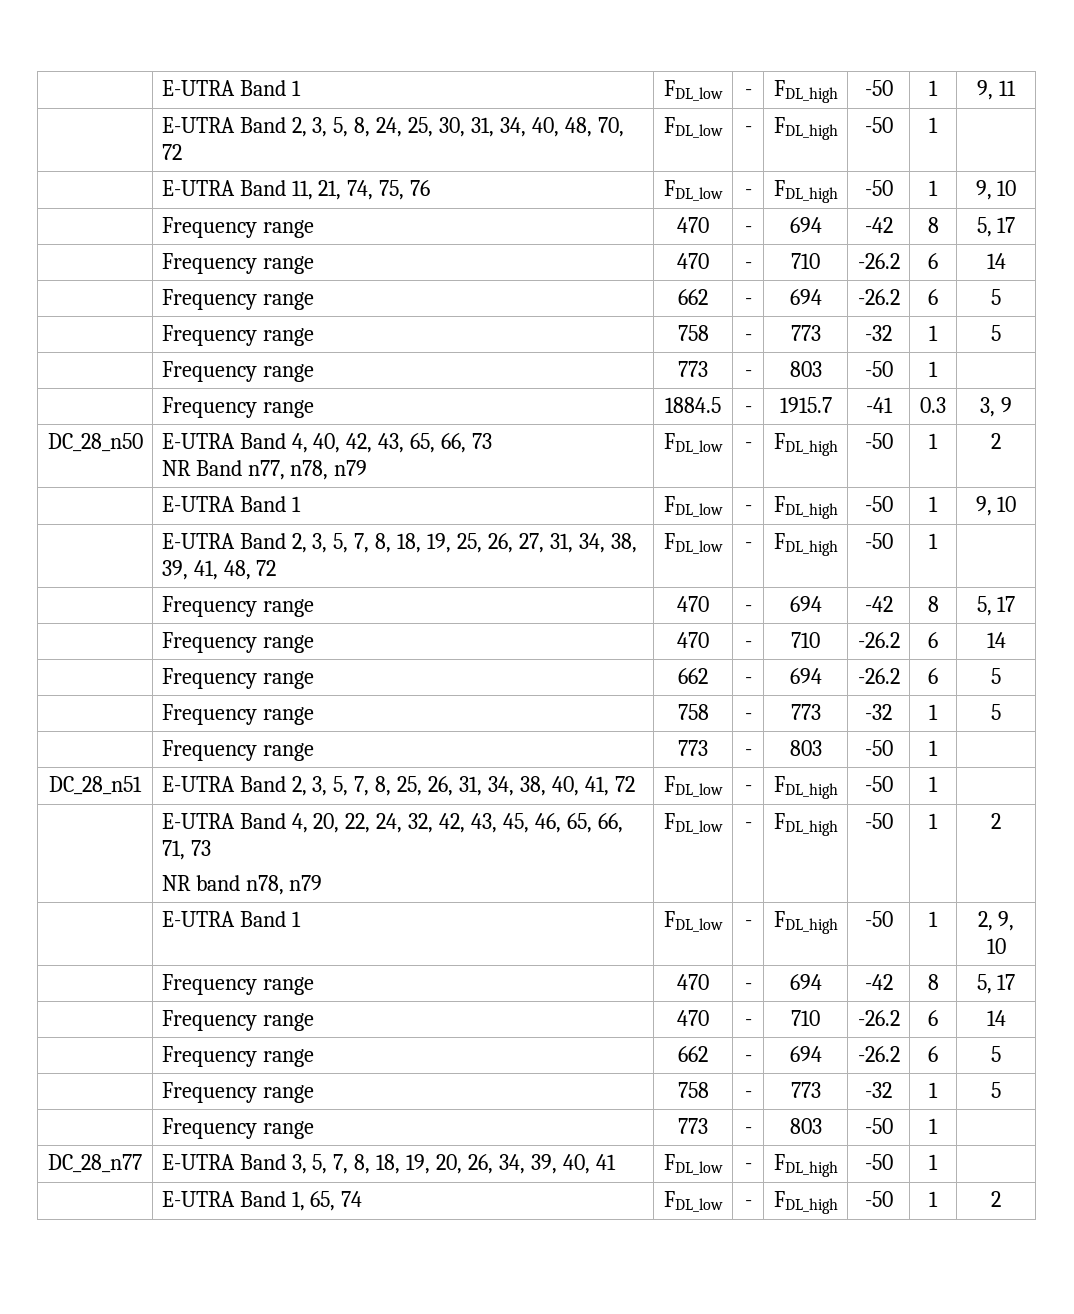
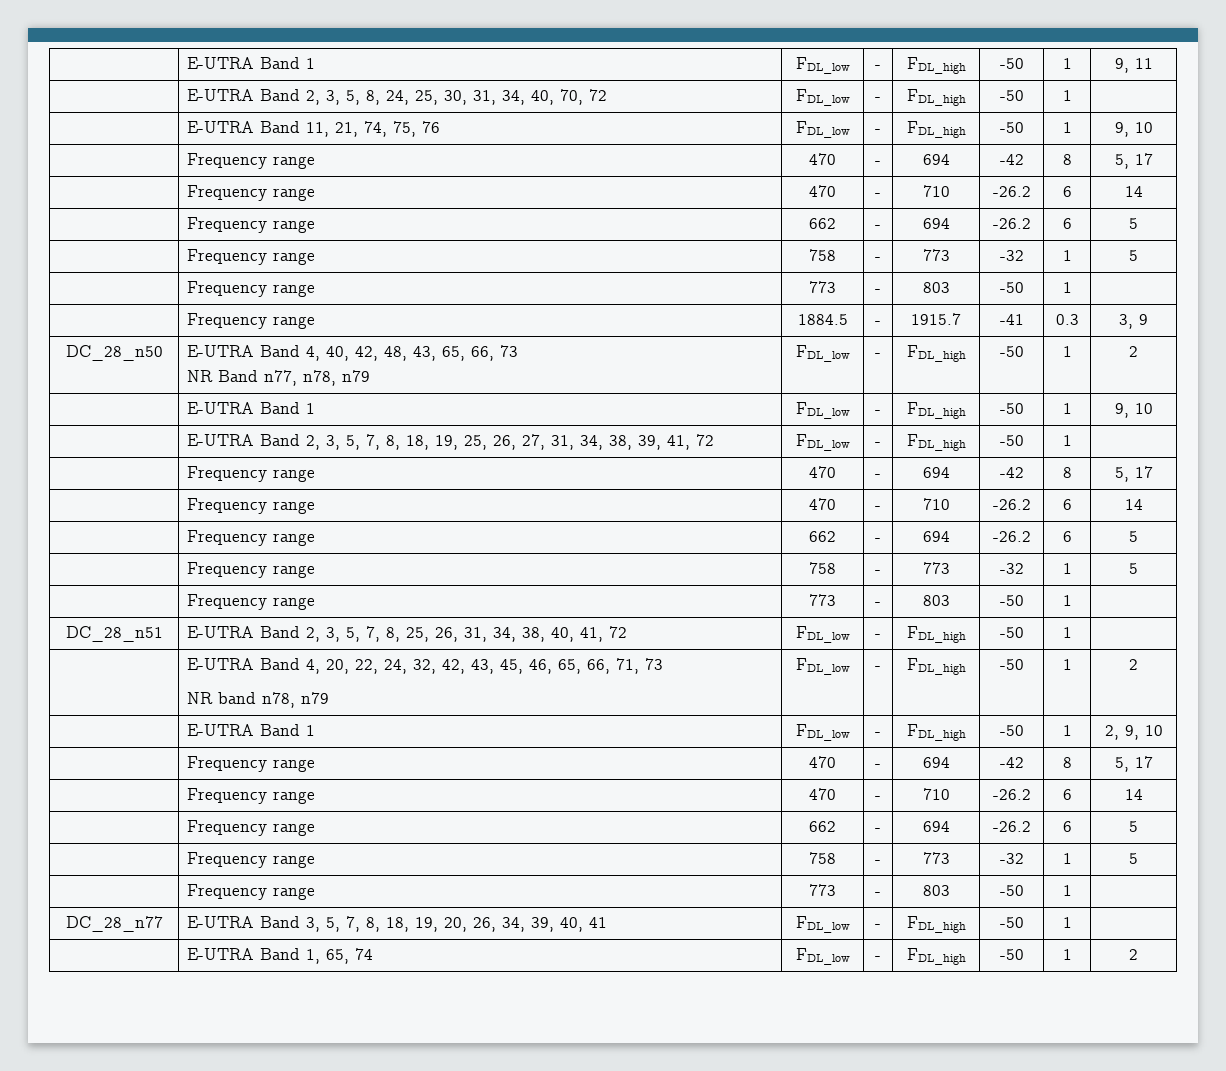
- | E-UTRA Band 2, 3, 5, 8, 24, 25, 30, 31, 34, 40, 48, 70, 72 | FDL_low | - | FDL_high | -50 | 1 |
+ | E-UTRA Band 2, 3, 5, 8, 24, 25, 30, 31, 34, 40, 70, 72 | FDL_low | - | FDL_high | -50 | 1 |
- DC_28_n50 | E-UTRA Band 4, 40, 42, 43, 65, 66, 73
+ DC_28_n50 | E-UTRA Band 4, 40, 42, 48, 43, 65, 66, 73
- | E-UTRA Band 2, 3, 5, 7, 8, 18, 19, 25, 26, 27, 31, 34, 38, 39, 41, 48, 72 | FDL_low | - | FDL_high | -50 | 1 |
+ | E-UTRA Band 2, 3, 5, 7, 8, 18, 19, 25, 26, 27, 31, 34, 38, 39, 41, 72 | FDL_low | - | FDL_high | -50 | 1 |

